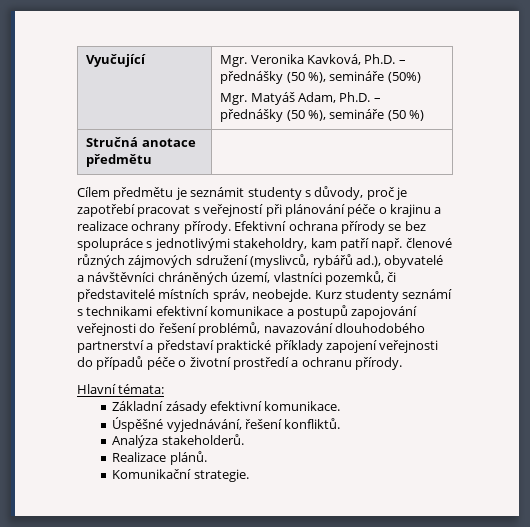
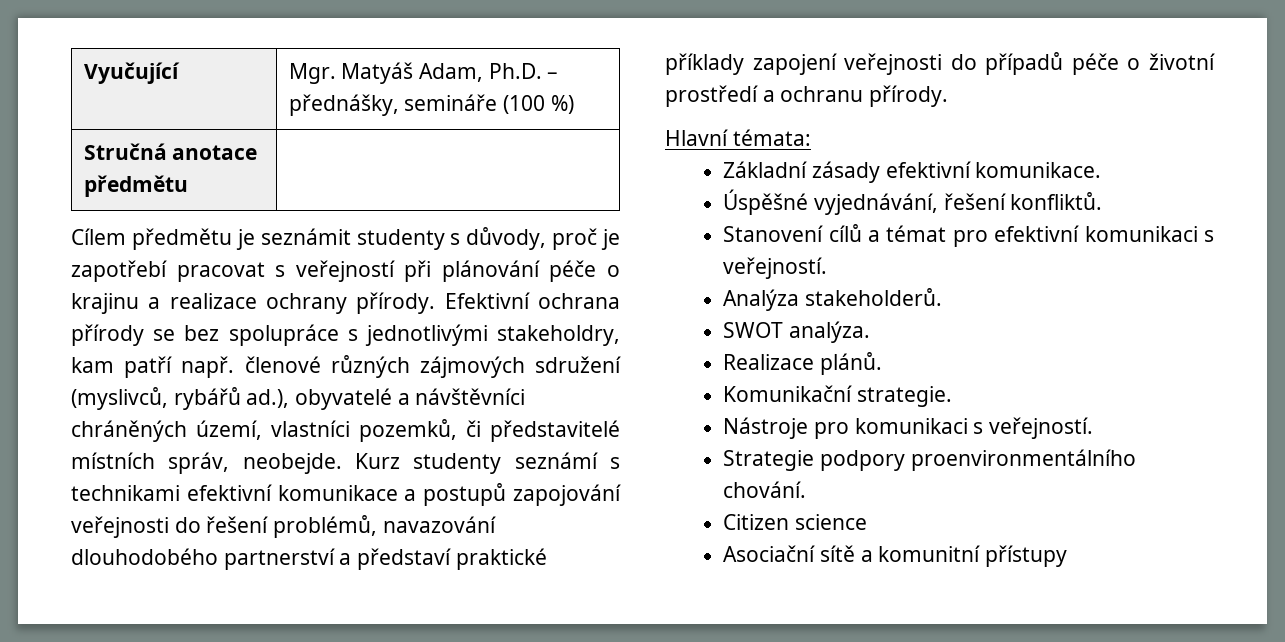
- Vyučující | Mgr. Veronika Kavková, Ph.D. – přednášky (50 %), semináře (50%)
- Mgr. Matyáš Adam, Ph.D. – přednášky (50 %), semináře (50 %)
+ Vyučující | Mgr. Matyáš Adam, Ph.D. – přednášky, semináře (100 %)
+ Stanovení cílů a témat pro efektivní komunikaci s veřejností.
+ SWOT analýza.
+ Nástroje pro komunikaci s veřejností.
+ Strategie podpory proenvironmentálního chování.
+ Citizen science
+ Asociační sítě a komunitní přístupy

